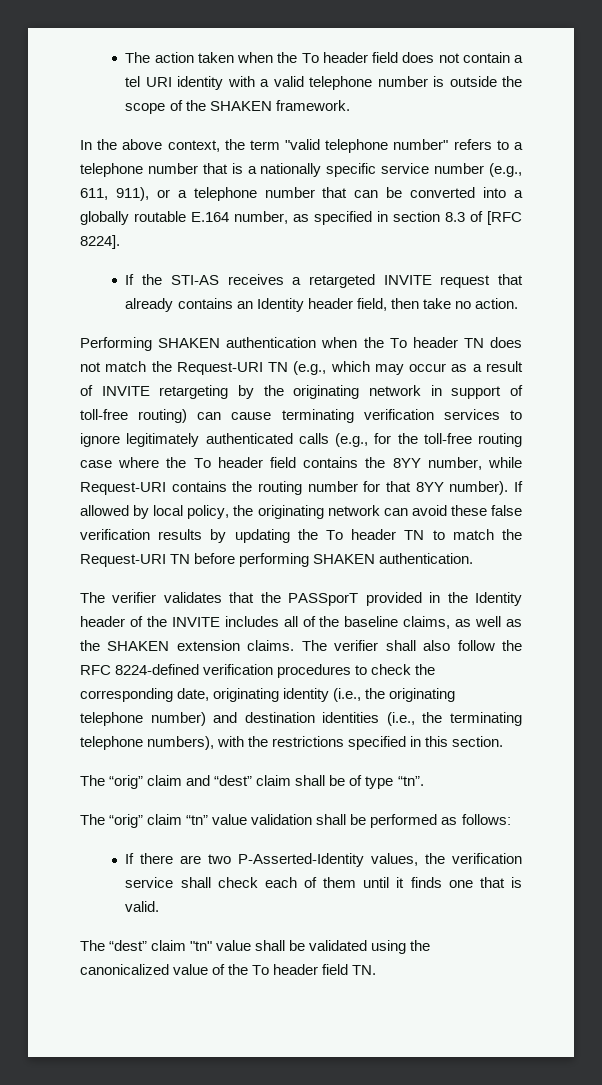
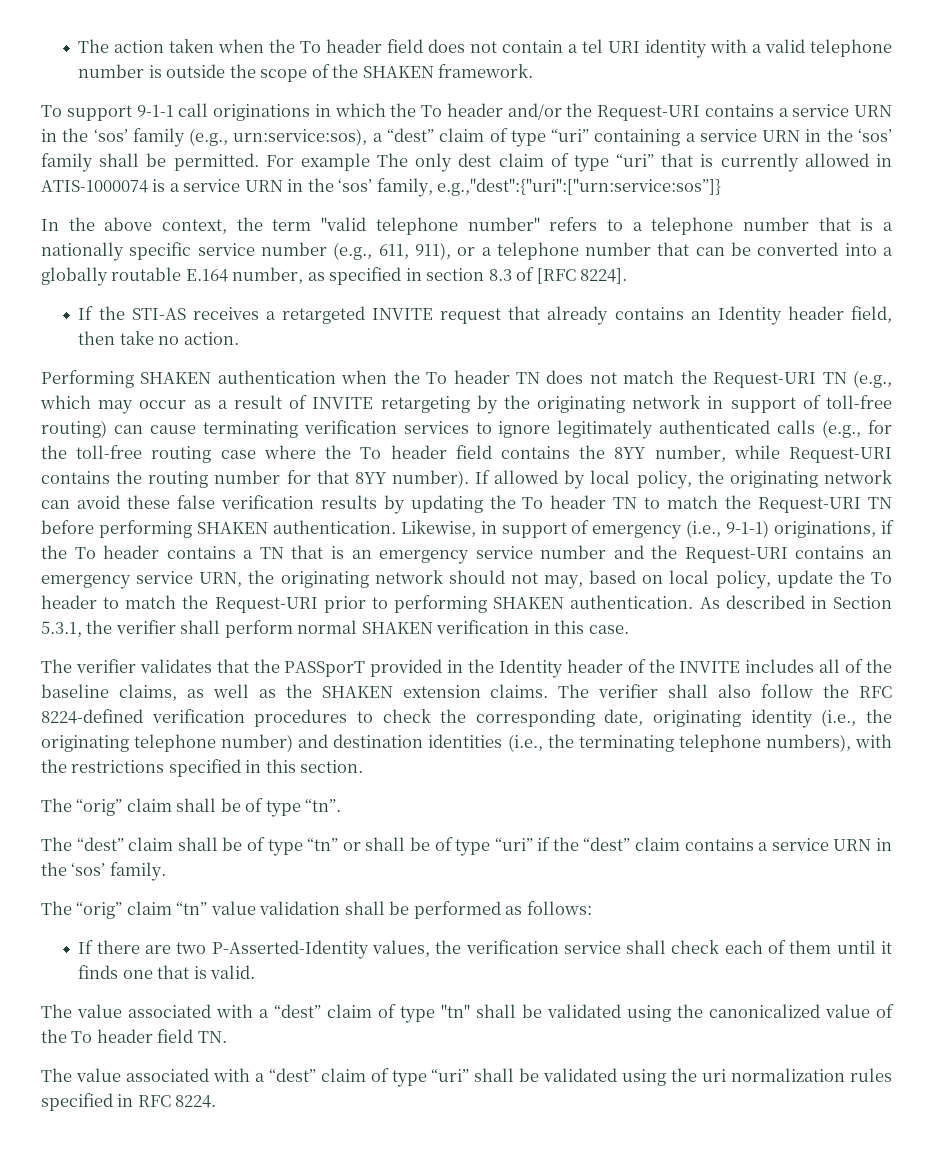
+ To support 9-1-1 call originations in which the To header and/or the Request-URI contains a service URN in the ‘sos’ family (e.g., urn:service:sos), a “dest” claim of type “uri” containing a service URN in the ‘sos’ family shall be permitted. For example The only dest claim of type “uri” that is currently allowed in ATIS-1000074 is a service URN in the ‘sos’ family, e.g.,"dest":{"uri":["urn:service:sos”]}
+ Likewise, in support of emergency (i.e., 9-1-1) originations, if the To header contains a TN that is an emergency service number and the Request-URI contains an emergency service URN, the originating network should not may, based on local policy, update the To header to match the Request-URI prior to performing SHAKEN authentication. As described in Section 5.3.1, the verifier shall perform normal SHAKEN verification in this case.
- The “orig” claim and “dest” claim shall be of type “tn”.
+ The “orig” claim shall be of type “tn”.
+ The “dest” claim shall be of type “tn” or shall be of type “uri” if the “dest” claim contains a service URN in the ‘sos’ family.
- The “dest” claim "tn" value shall be validated using the canonicalized value of the To header field TN.
+ The value associated with a “dest” claim of type "tn" shall be validated using the canonicalized value of the To header field TN.
+ The value associated with a “dest” claim of type “uri” shall be validated using the uri normalization rules specified in RFC 8224.

